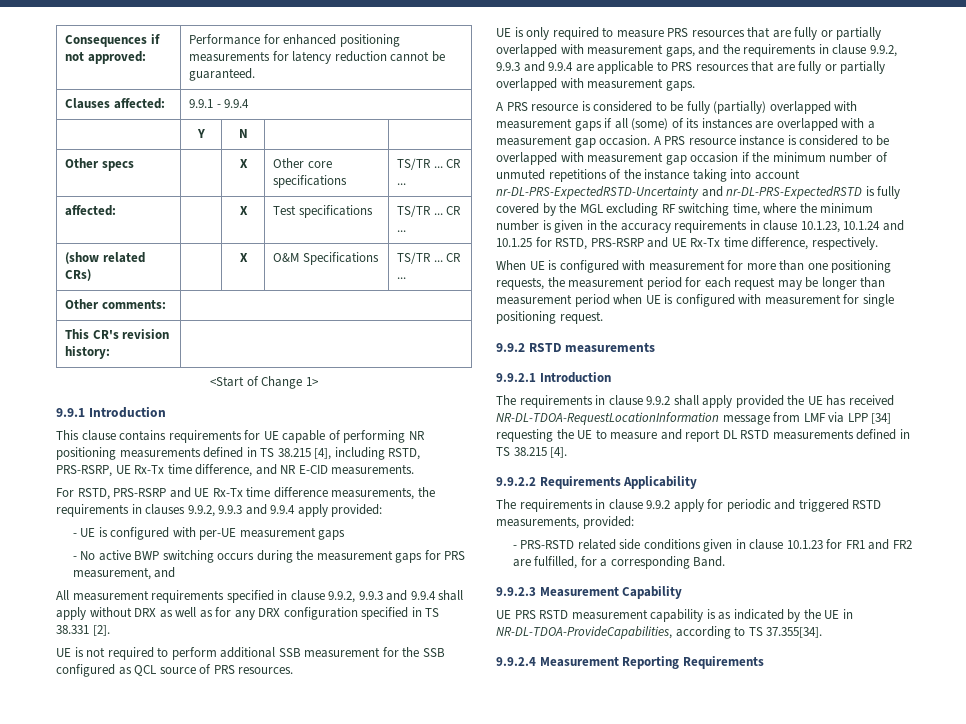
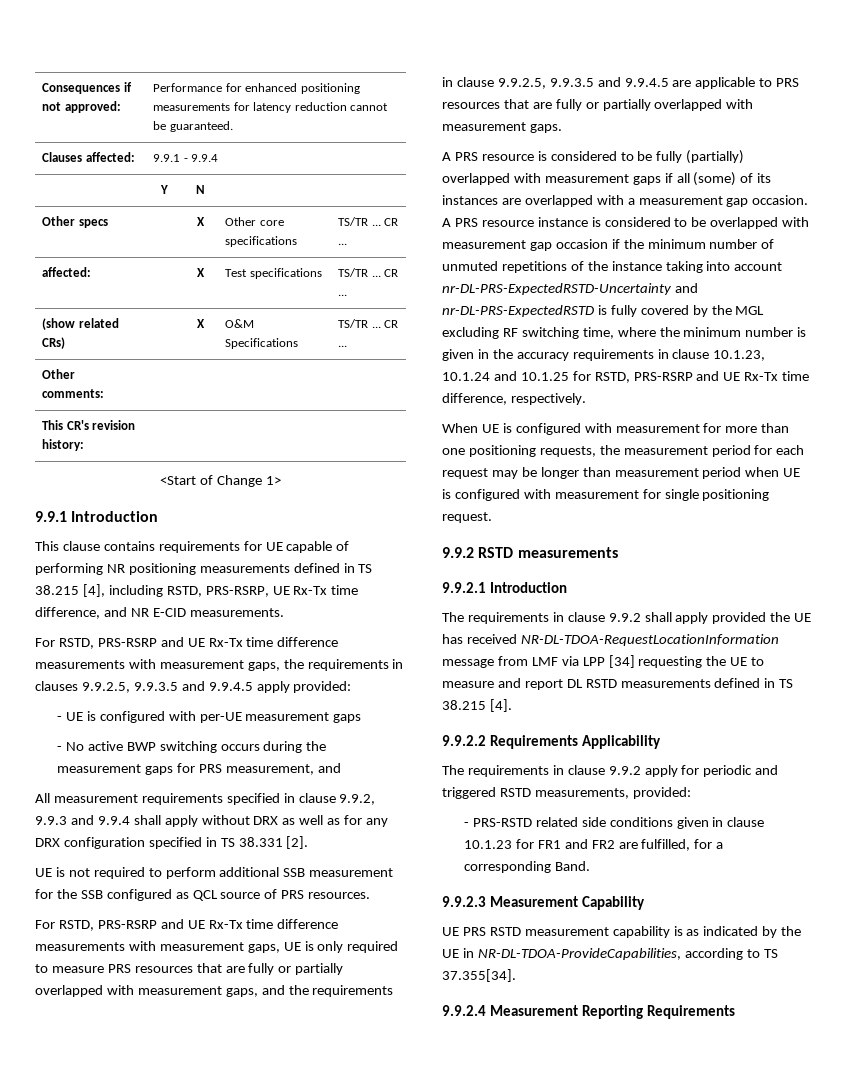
- For RSTD, PRS-RSRP and UE Rx-Tx time difference measurements, the requirements in clauses 9.9.2, 9.9.3 and 9.9.4 apply provided:
+ For RSTD, PRS-RSRP and UE Rx-Tx time difference measurements with measurement gaps, the requirements in clauses 9.9.2.5, 9.9.3.5 and 9.9.4.5 apply provided:
- UE is only required to measure PRS resources that are fully or partially overlapped with measurement gaps, and the requirements in clause 9.9.2, 9.9.3 and 9.9.4 are applicable to PRS resources that are fully or partially overlapped with measurement gaps.
+ For RSTD, PRS-RSRP and UE Rx-Tx time difference measurements with measurement gaps, UE is only required to measure PRS resources that are fully or partially overlapped with measurement gaps, and the requirements in clause 9.9.2.5, 9.9.3.5 and 9.9.4.5 are applicable to PRS resources that are fully or partially overlapped with measurement gaps.

